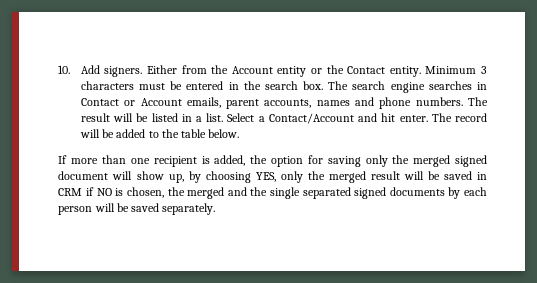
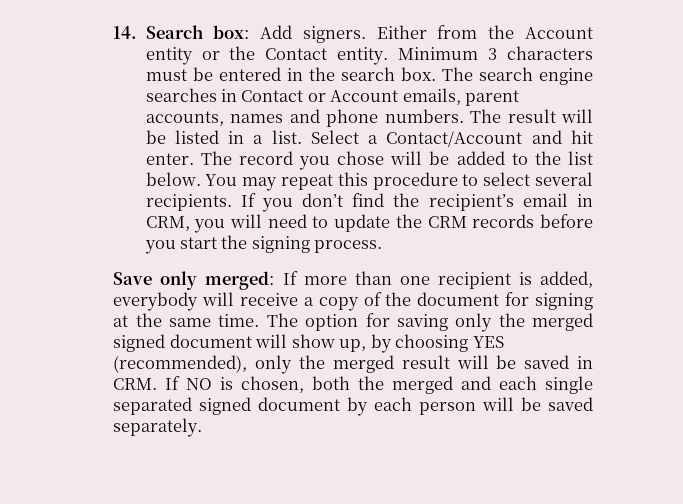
- 10. Add signers.
+ 14. Search box: Add signers.
- The record will be added to the table below.
- If more than one recipient is added, the option for saving only the merged signed document will show up, by choosing YES, only the merged result will be saved in CRM if NO is chosen, the merged and the single separated signed documents by each person will be saved separately.
+ The record you chose will be added to the list below. You may repeat this procedure to select several recipients. If you don’t find the recipient’s email in CRM, you will need to update the CRM records before you start the signing process.
+ Save only merged: If more than one recipient is added, everybody will receive a copy of the document for signing at the same time. The option for saving only the merged signed document will show up, by choosing YES (recommended), only the merged result will be saved in CRM. If NO is chosen, both the merged and each single separated signed document by each person will be saved separately.

